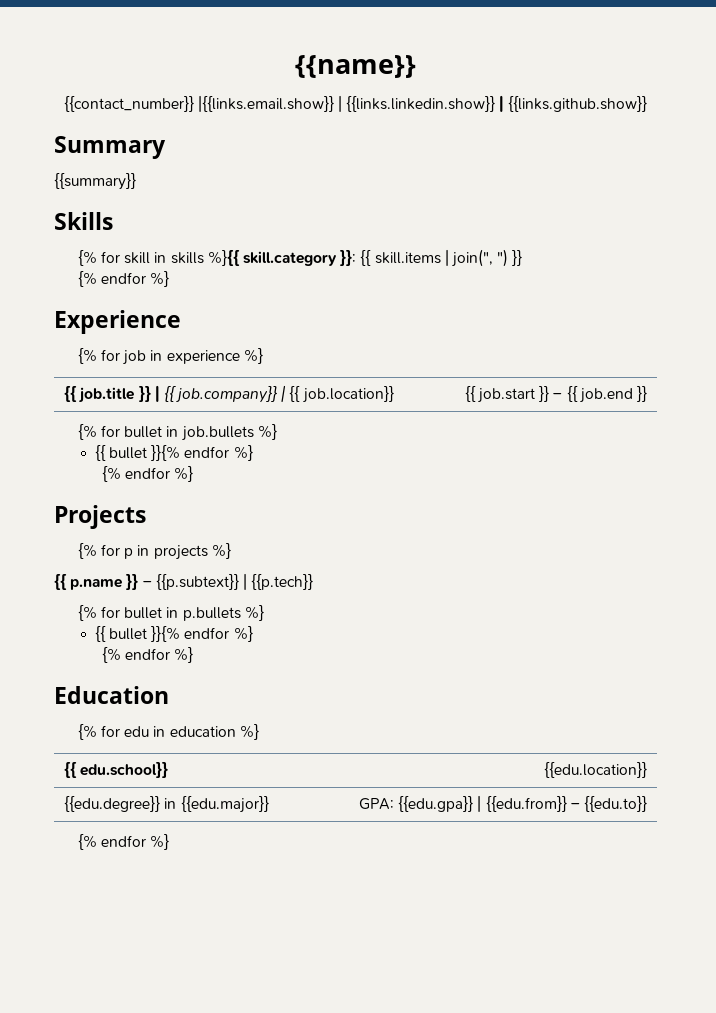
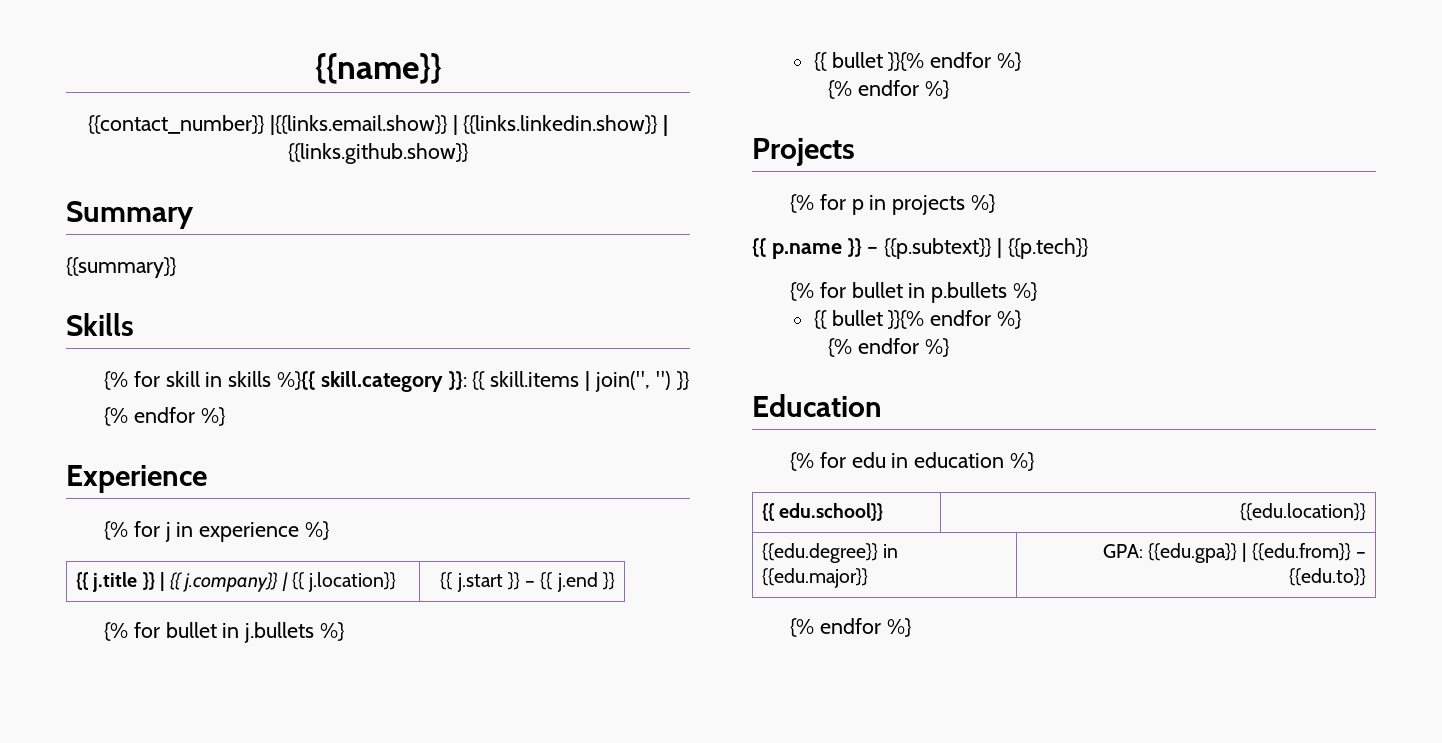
- {% for job in experience %}
+ {% for j in experience %}
- {{ job.title }} | {{ job.company}} | {{ job.location}} | {{ job.start }} – {{ job.end }}
+ {{ j.title }} | {{ j.company}} | {{ j.location}} | {{ j.start }} – {{ j.end }}
- {% for bullet in job.bullets %}
+ {% for bullet in j.bullets %}

